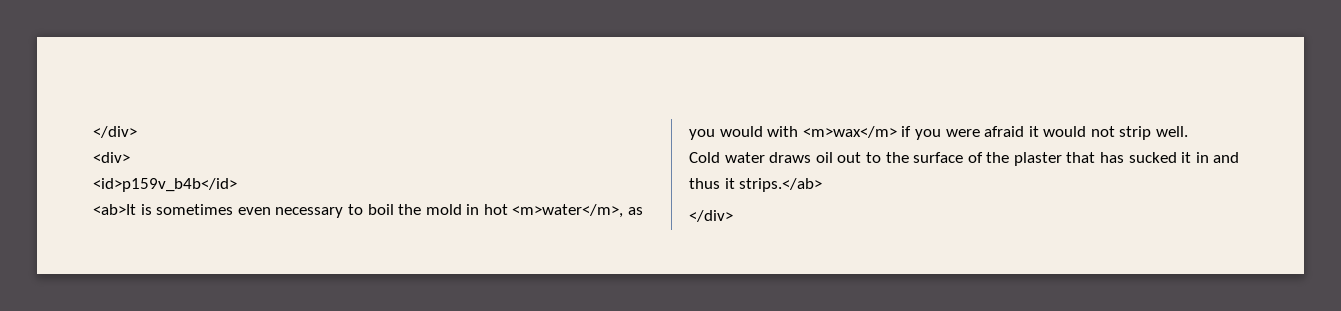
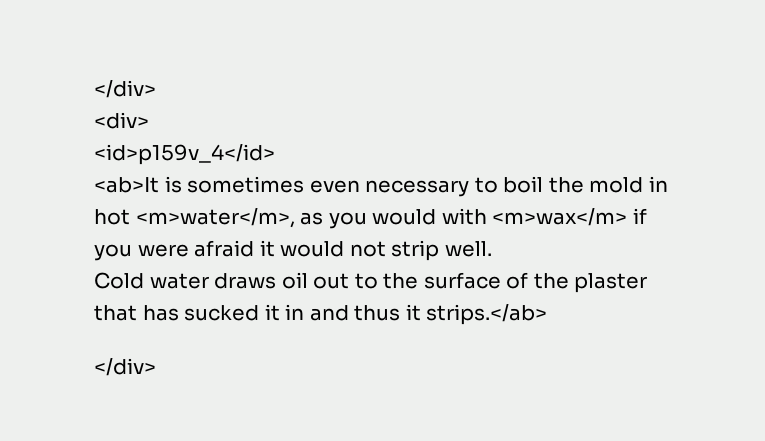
- <id>p159v_b4b</id>
+ <id>p159v_4</id>

